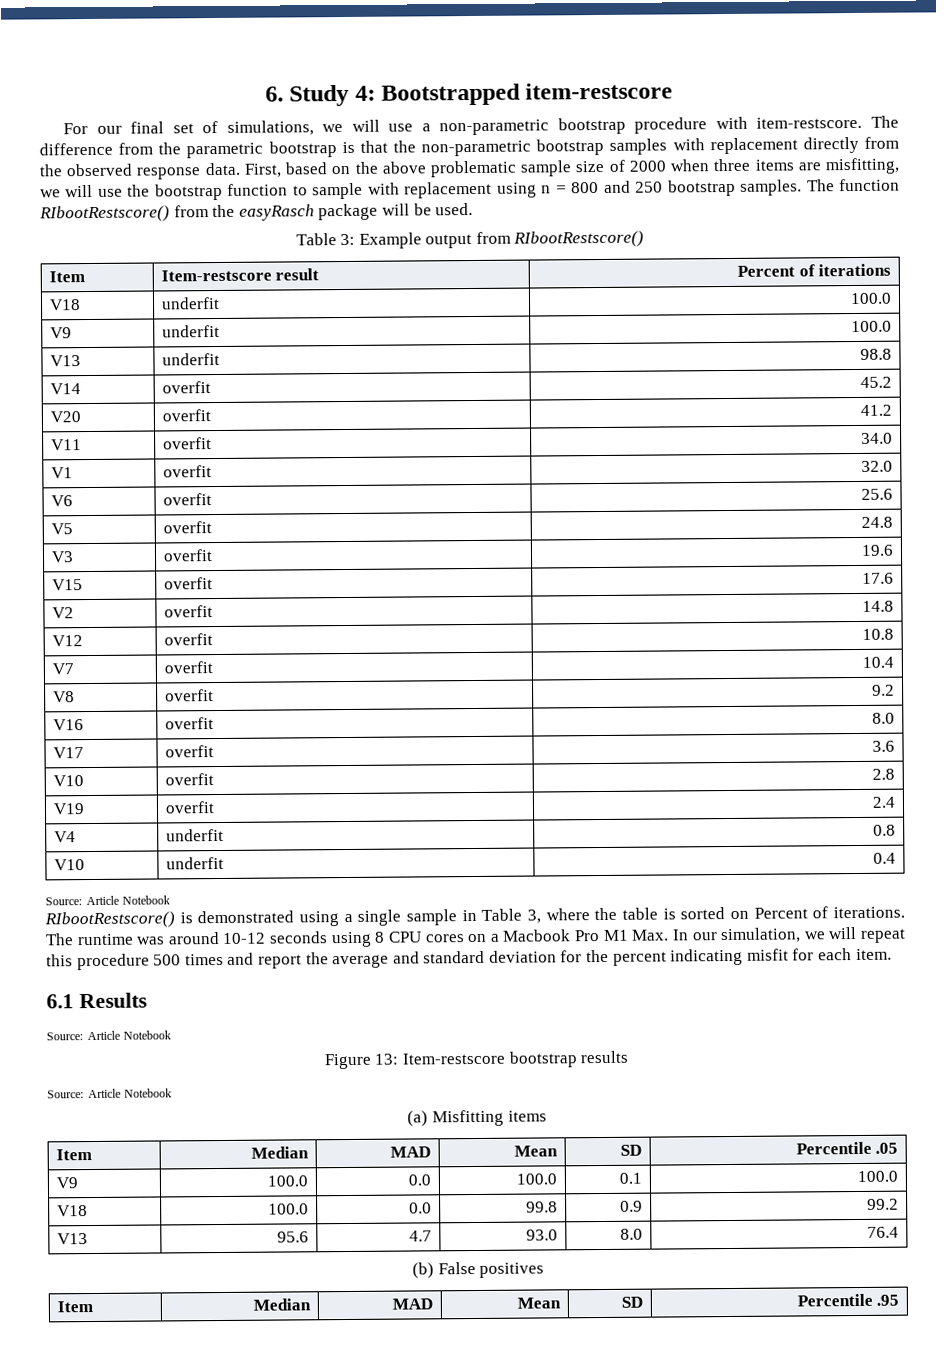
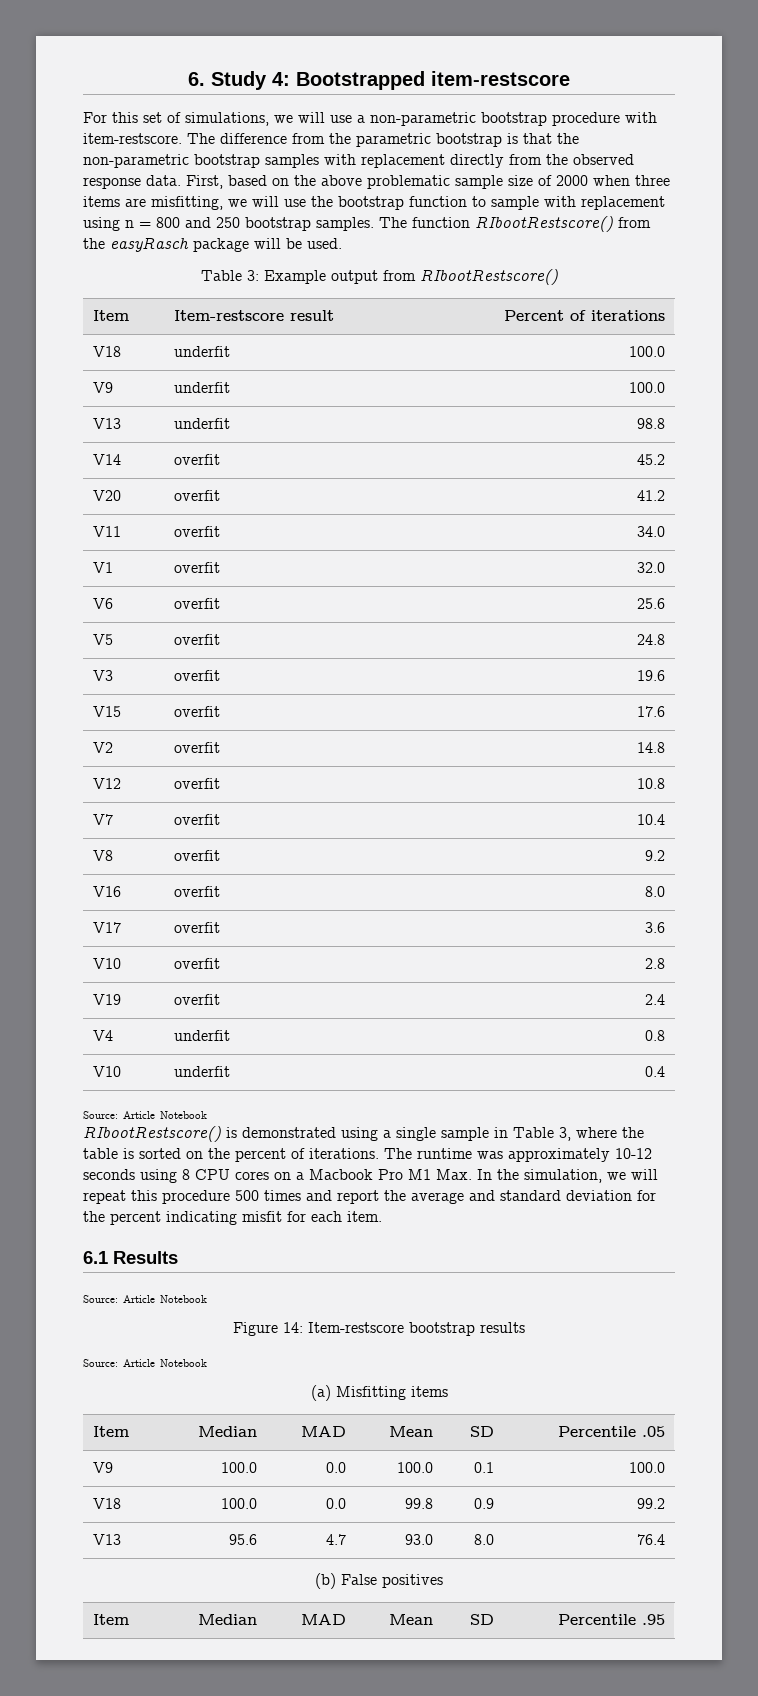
- For our final set of simulations, we will use a non-parametric bootstrap procedure with item-restscore.
+ For this set of simulations, we will use a non-parametric bootstrap procedure with item-restscore.
- RIbootRestscore() is demonstrated using a single sample in Table 3, where the table is sorted on Percent of iterations.
+ RIbootRestscore() is demonstrated using a single sample in Table 3, where the table is sorted on the percent of iterations.
- The runtime was around 10-12 seconds using 8 CPU cores on a Macbook Pro M1 Max. In our simulation, we will repeat this procedure 500 times and report the average and standard deviation for the percent indicating misfit for each item.
+ The runtime was approximately 10-12 seconds using 8 CPU cores on a Macbook Pro M1 Max. In the simulation, we will repeat this procedure 500 times and report the average and standard deviation for the percent indicating misfit for each item.
- Figure 13: Item-restscore bootstrap results
+ Figure 14: Item-restscore bootstrap results

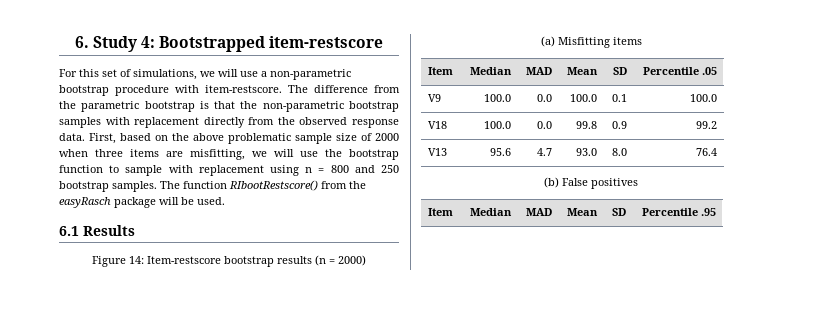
- Table 3: Example output from RIbootRestscore()
- Item | Item-restscore result | Percent of iterations
- V18 | underfit | 100.0
- V9 | underfit | 100.0
- V13 | underfit | 98.8
- V14 | overfit | 45.2
- V20 | overfit | 41.2
- V11 | overfit | 34.0
- V1 | overfit | 32.0
- V6 | overfit | 25.6
- V5 | overfit | 24.8
- V3 | overfit | 19.6
- V15 | overfit | 17.6
- V2 | overfit | 14.8
- V12 | overfit | 10.8
- V7 | overfit | 10.4
- V8 | overfit | 9.2
- V16 | overfit | 8.0
- V17 | overfit | 3.6
- V10 | overfit | 2.8
- V19 | overfit | 2.4
- V4 | underfit | 0.8
- V10 | underfit | 0.4
- Source: Article Notebook
- RIbootRestscore() is demonstrated using a single sample in Table 3, where the table is sorted on the percent of iterations. The runtime was approximately 10-12 seconds using 8 CPU cores on a Macbook Pro M1 Max. In the simulation, we will repeat this procedure 500 times and report the average and standard deviation for the percent indicating misfit for each item.
  6.1 Results
- Source: Article Notebook
- Figure 14: Item-restscore bootstrap results
- Source: Article Notebook
+ Figure 14: Item-restscore bootstrap results (n = 2000)

